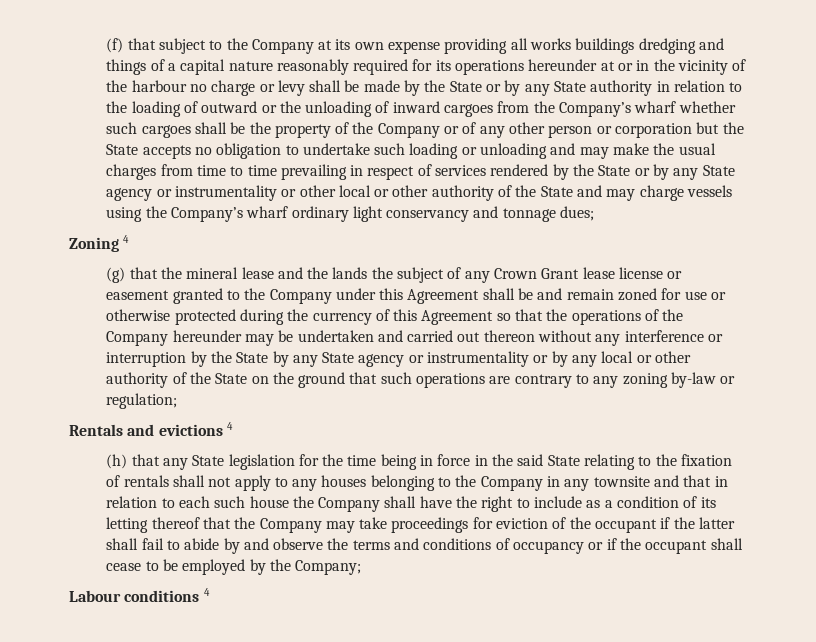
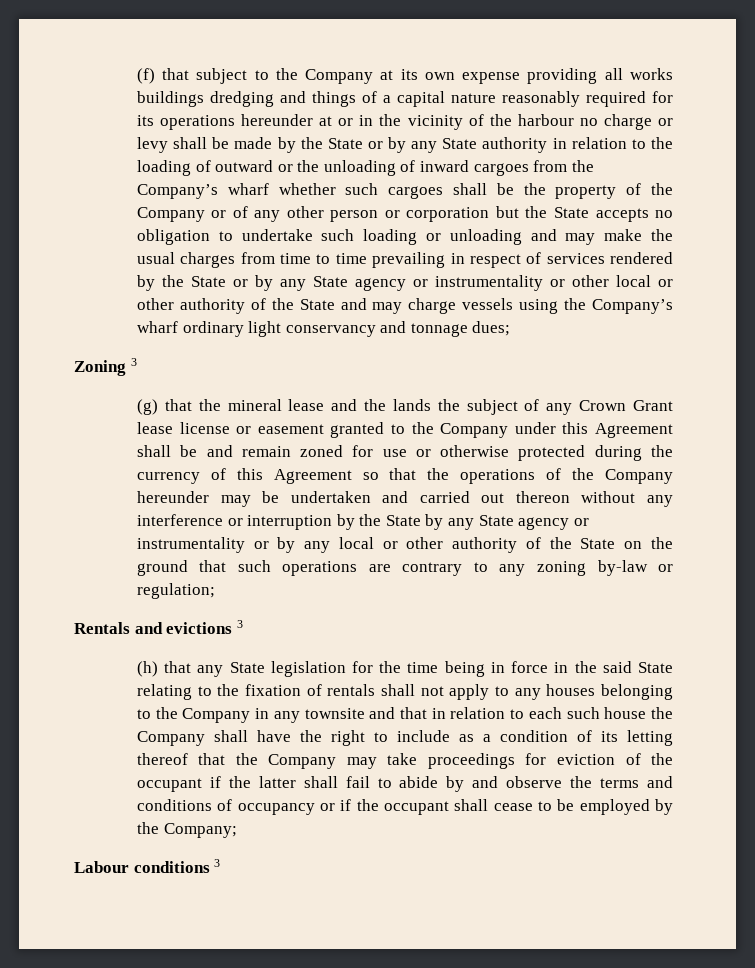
- Zoning 4
+ Zoning 3
- Rentals and evictions 4
+ Rentals and evictions 3
- Labour conditions 4
+ Labour conditions 3

